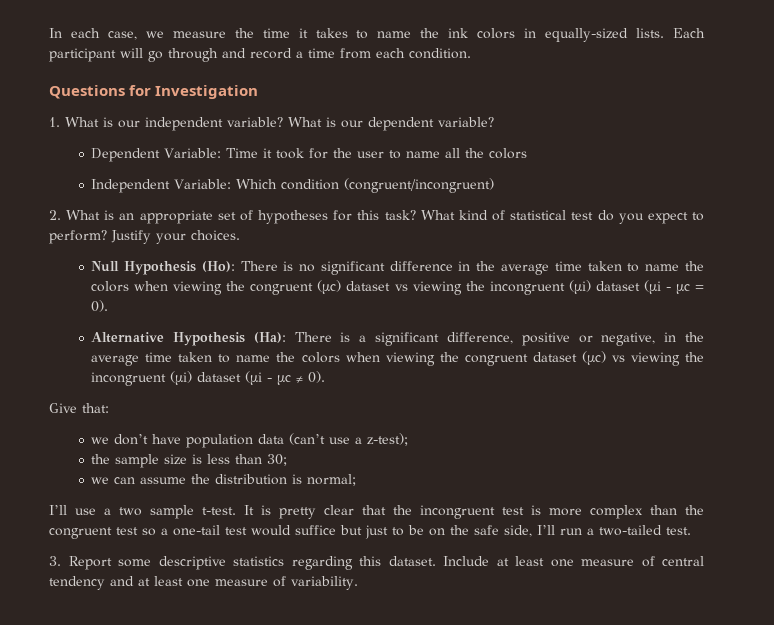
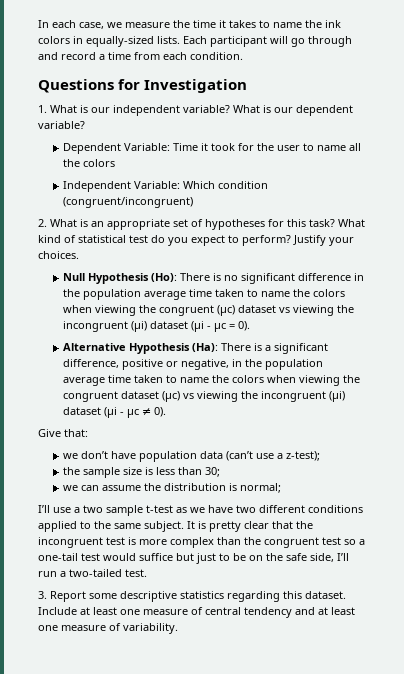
- Null Hypothesis (Ho): There is no significant difference in the average time taken to name the colors when viewing the congruent (μc) dataset vs viewing the incongruent (μi) dataset (μi - μc = 0).
+ Null Hypothesis (Ho): There is no significant difference in the population average time taken to name the colors when viewing the congruent (μc) dataset vs viewing the incongruent (μi) dataset (μi - μc = 0).
- Alternative Hypothesis (Ha): There is a significant difference, positive or negative, in the average time taken to name the colors when viewing the congruent dataset (μc) vs viewing the incongruent (μi) dataset (μi - μc ≠ 0).
+ Alternative Hypothesis (Ha): There is a significant difference, positive or negative, in the population average time taken to name the colors when viewing the congruent dataset (μc) vs viewing the incongruent (μi) dataset (μi - μc ≠ 0).
- I’ll use a two sample t-test.
+ I’ll use a two sample t-test as we have two different conditions applied to the same subject.

